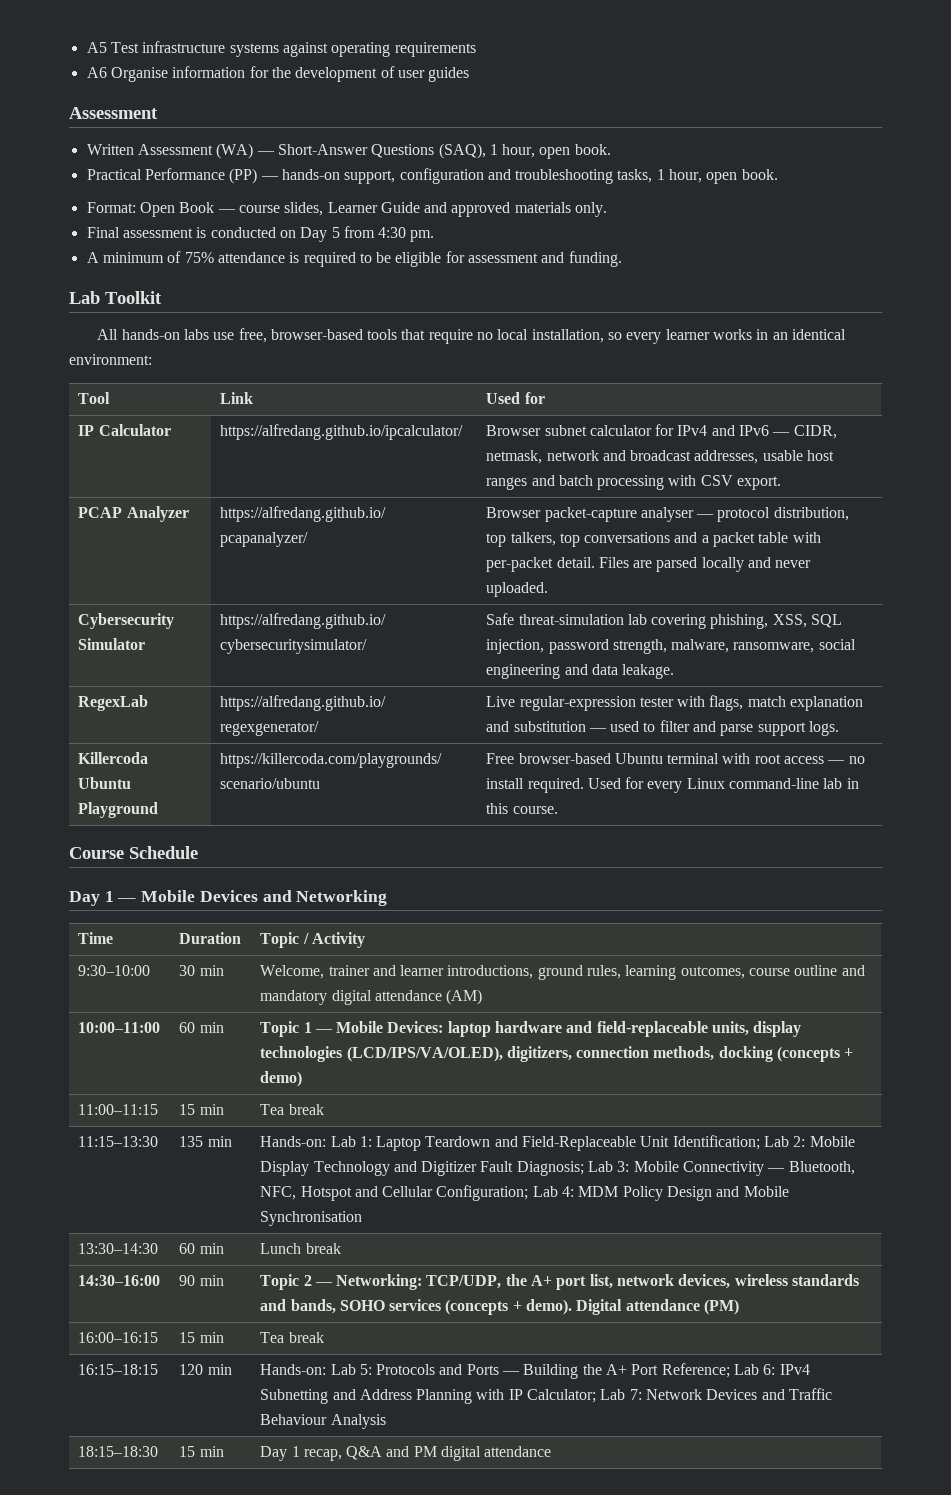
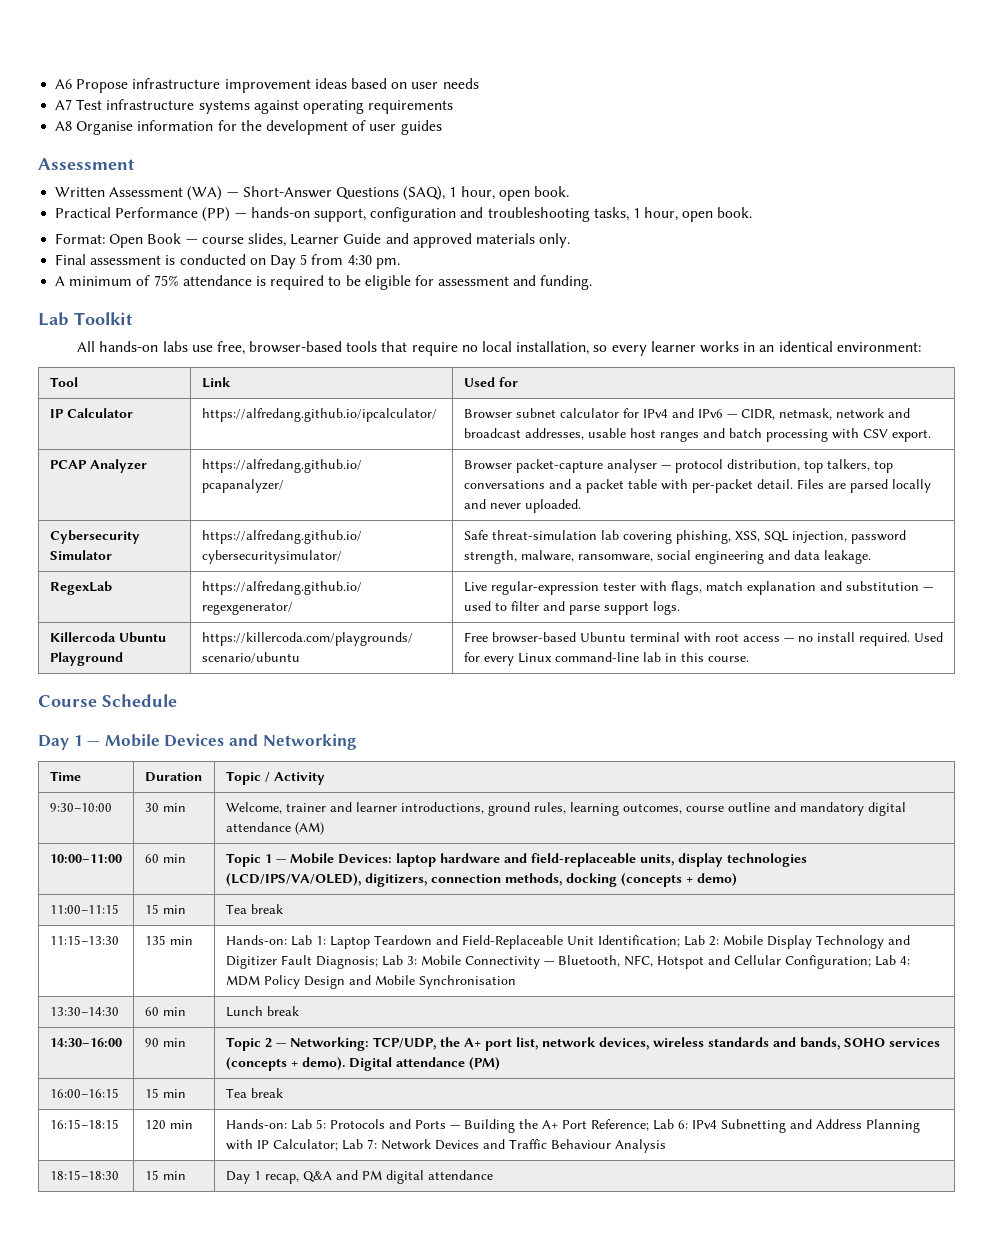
- A5 Test infrastructure systems against operating requirements
+ A6 Propose infrastructure improvement ideas based on user needs
+ A7 Test infrastructure systems against operating requirements
- A6 Organise information for the development of user guides
+ A8 Organise information for the development of user guides

